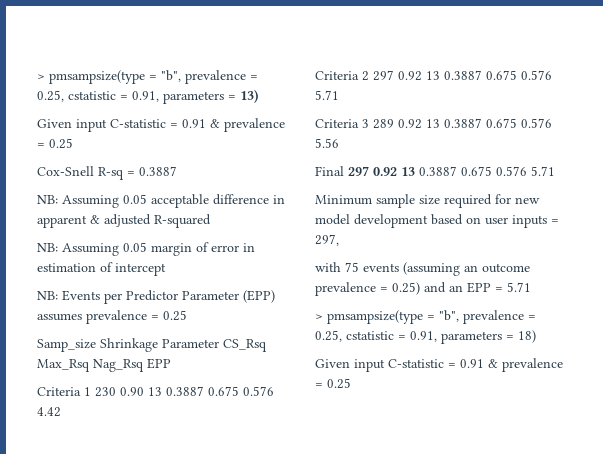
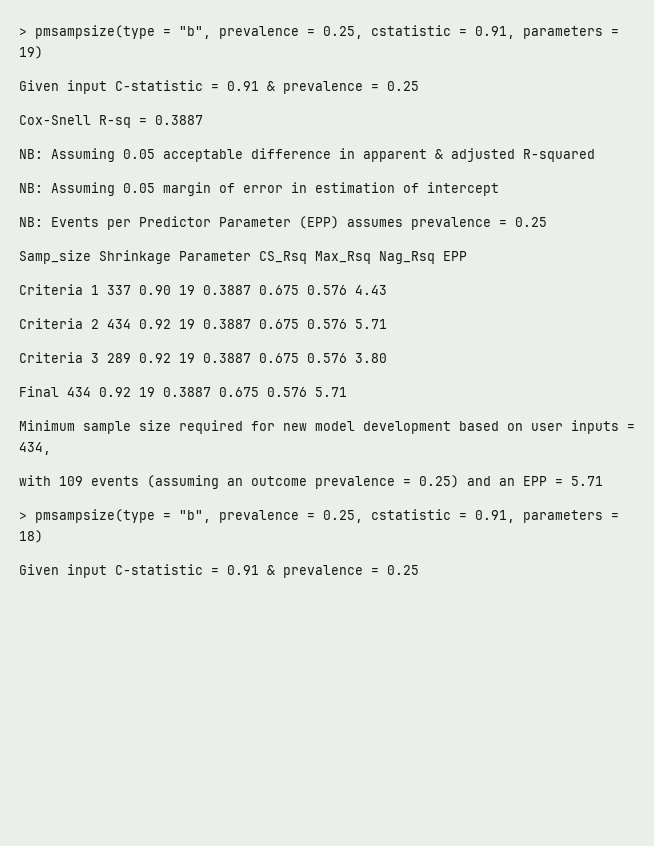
- > pmsampsize(type = "b", prevalence = 0.25, cstatistic = 0.91, parameters = 13)
+ > pmsampsize(type = "b", prevalence = 0.25, cstatistic = 0.91, parameters = 19)
- Criteria 1 230 0.90 13 0.3887 0.675 0.576 4.42
+ Criteria 1 337 0.90 19 0.3887 0.675 0.576 4.43
- Criteria 2 297 0.92 13 0.3887 0.675 0.576 5.71
+ Criteria 2 434 0.92 19 0.3887 0.675 0.576 5.71
- Criteria 3 289 0.92 13 0.3887 0.675 0.576 5.56
+ Criteria 3 289 0.92 19 0.3887 0.675 0.576 3.80
- Final 297 0.92 13 0.3887 0.675 0.576 5.71
+ Final 434 0.92 19 0.3887 0.675 0.576 5.71
- Minimum sample size required for new model development based on user inputs = 297,
+ Minimum sample size required for new model development based on user inputs = 434,
- with 75 events (assuming an outcome prevalence = 0.25) and an EPP = 5.71
+ with 109 events (assuming an outcome prevalence = 0.25) and an EPP = 5.71

